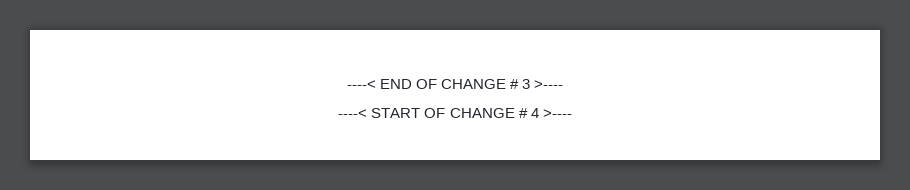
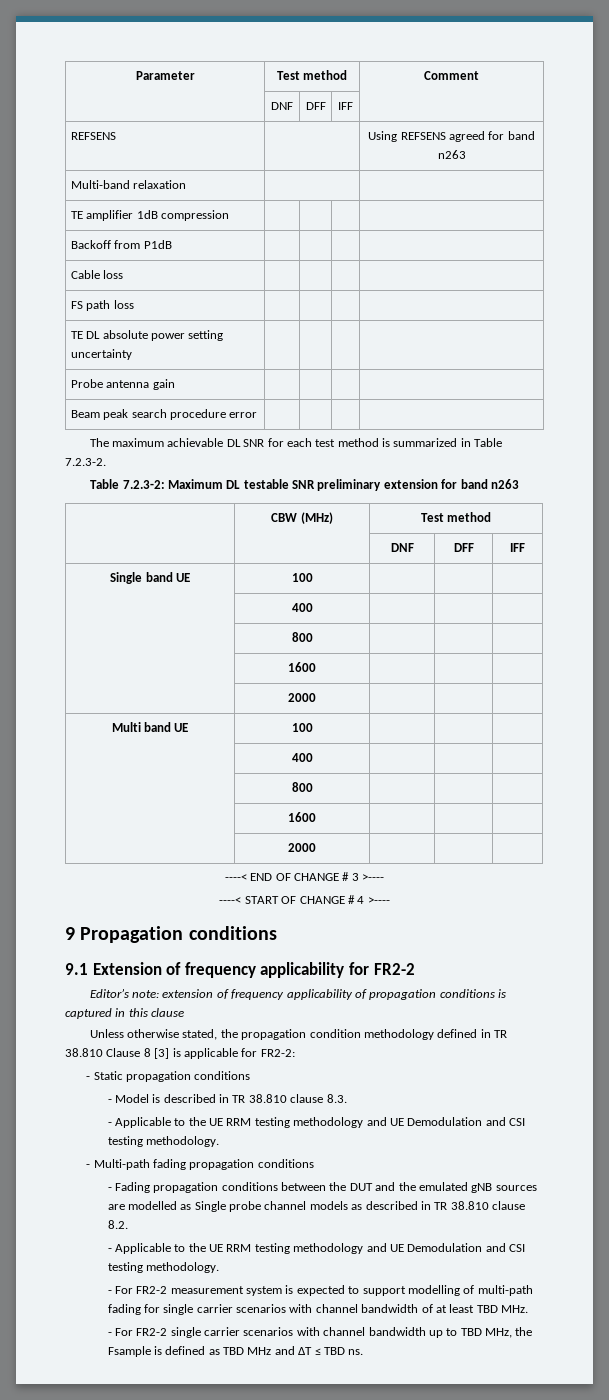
+ Parameter | Test method | Comment
+ | DNF | DFF | IFF |
+ REFSENS | | Using REFSENS agreed for band n263
+ Multi-band relaxation | |
+ TE amplifier 1dB compression | | | |
+ Backoff from P1dB | | | |
+ Cable loss | | | |
+ FS path loss | | | |
+ TE DL absolute power setting uncertainty | | | |
+ Probe antenna gain | | | |
+ Beam peak search procedure error | | | |
+ The maximum achievable DL SNR for each test method is summarized in Table 7.2.3-2.
+ Table 7.2.3-2: Maximum DL testable SNR preliminary extension for band n263
+ | CBW (MHz) | Test method
+ | | DNF | DFF | IFF
+ Single band UE | 100 | | |
+ | 400 | | |
+ | 800 | | |
+ | 1600 | | |
+ | 2000 | | |
+ Multi band UE | 100 | | |
+ | 400 | | |
+ | 800 | | |
+ | 1600 | | |
+ | 2000 | | |
+ 9 Propagation conditions
+ 9.1 Extension of frequency applicability for FR2-2
+ Editor’s note: extension of frequency applicability of propagation conditions is captured in this clause
+ Unless otherwise stated, the propagation condition methodology defined in TR 38.810 Clause 8 [3] is applicable for FR2-2:
+ - Static propagation conditions
+ - Model is described in TR 38.810 clause 8.3.
+ - Applicable to the UE RRM testing methodology and UE Demodulation and CSI testing methodology.
+ - Multi-path fading propagation conditions
+ - Fading propagation conditions between the DUT and the emulated gNB sources are modelled as Single probe channel models as described in TR 38.810 clause 8.2.
+ - Applicable to the UE RRM testing methodology and UE Demodulation and CSI testing methodology.
+ - For FR2-2 measurement system is expected to support modelling of multi-path fading for single carrier scenarios with channel bandwidth of at least TBD MHz.
+ - For FR2-2 single carrier scenarios with channel bandwidth up to TBD MHz, the Fsample is defined as TBD MHz and ∆T ≤ TBD ns.

